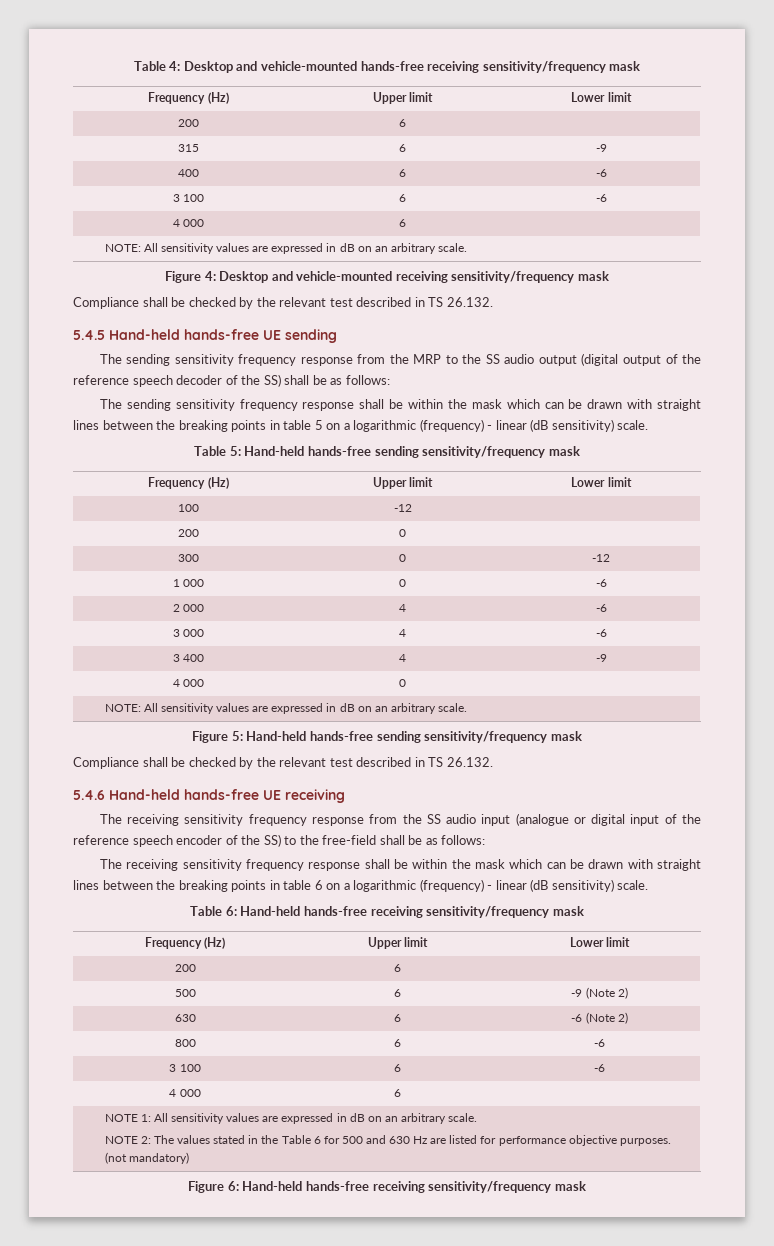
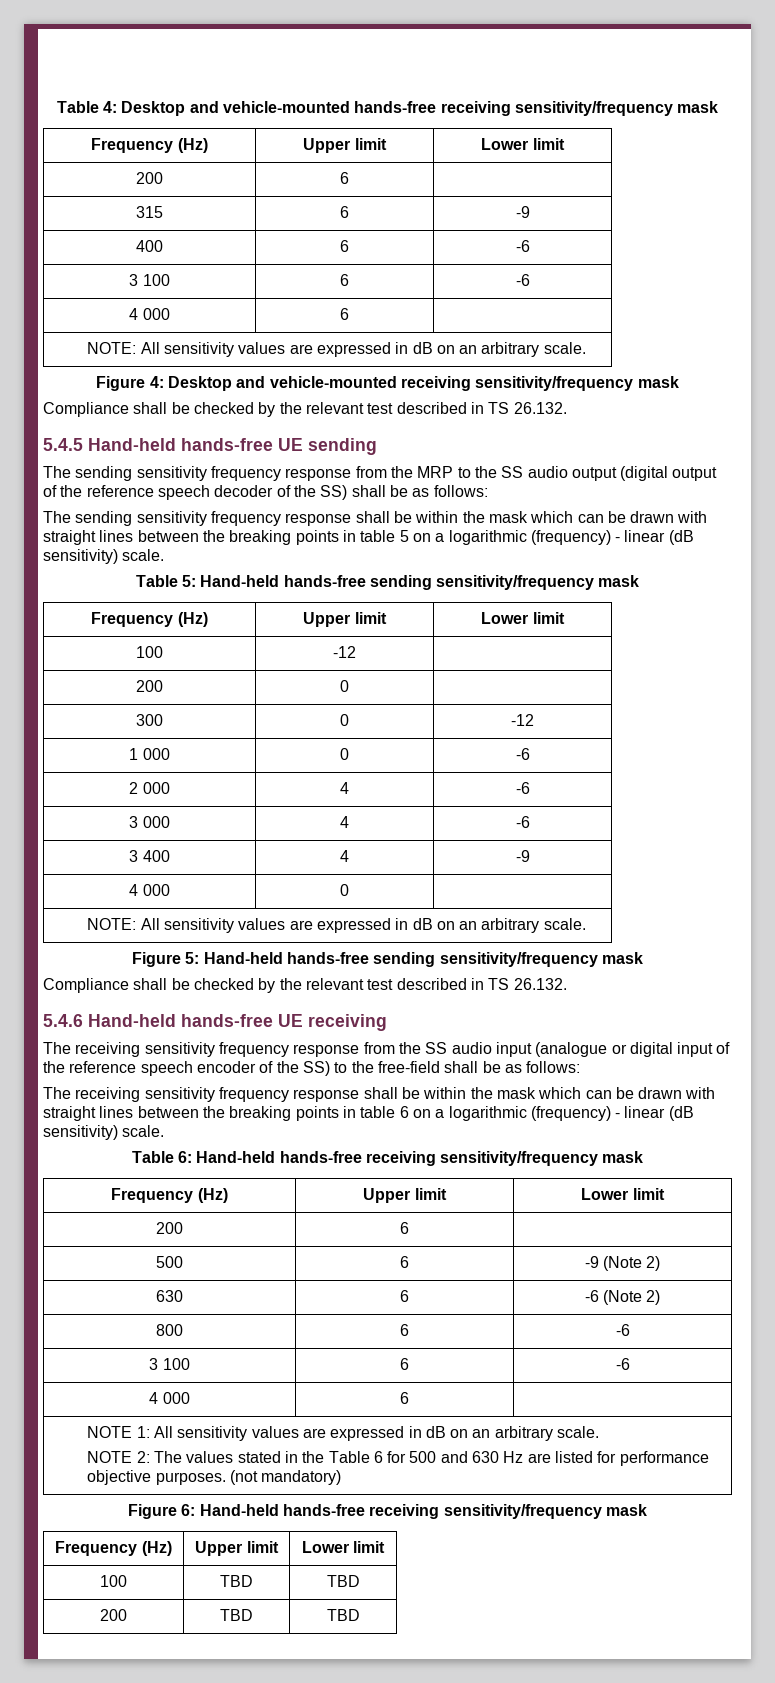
  Figure 6: Hand-held hands-free receiving sensitivity/frequency mask
+ Frequency (Hz) | Upper limit | Lower limit
+ 100 | TBD | TBD
+ 200 | TBD | TBD

